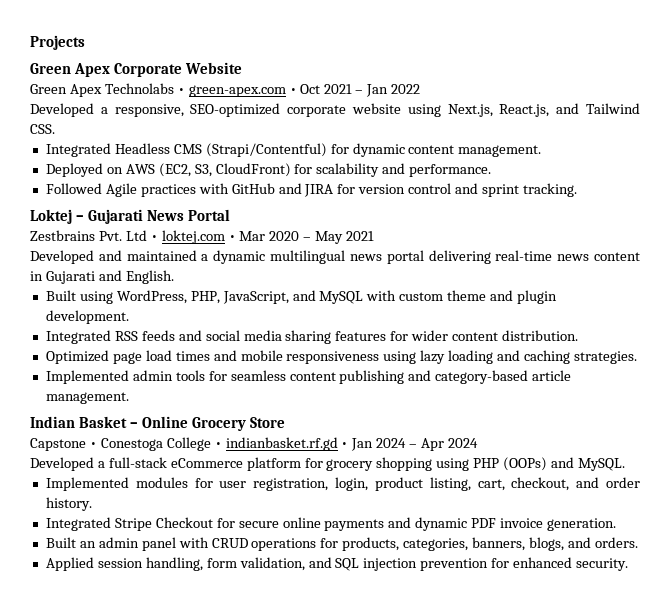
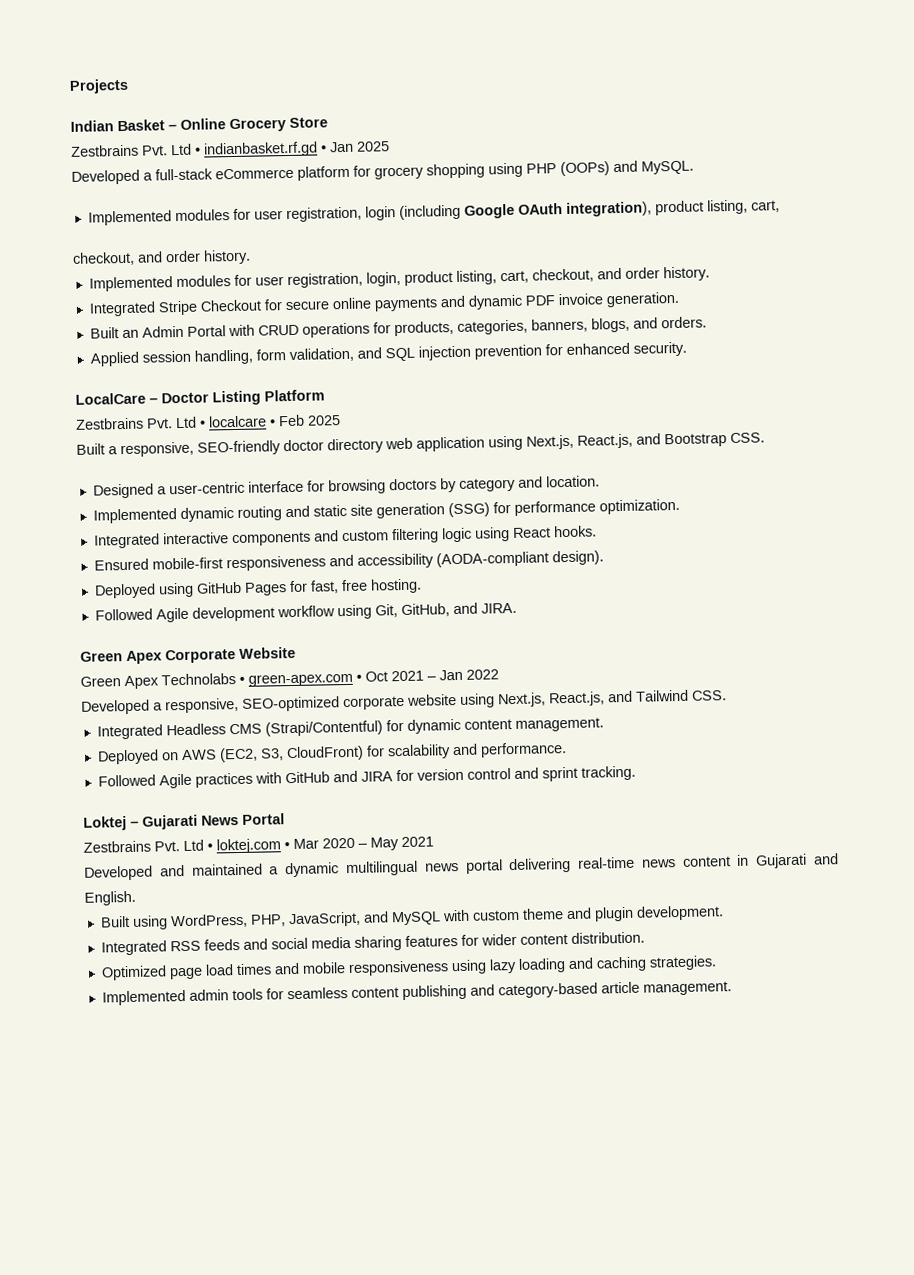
+ Indian Basket – Online Grocery Store
+ Zestbrains Pvt. Ltd • indianbasket.rf.gd • Jan 2025
+ Developed a full-stack eCommerce platform for grocery shopping using PHP (OOPs) and MySQL.
+ Implemented modules for user registration, login (including Google OAuth integration), product listing, cart,
+ checkout, and order history.
+ Implemented modules for user registration, login, product listing, cart, checkout, and order history.
+ Integrated Stripe Checkout for secure online payments and dynamic PDF invoice generation.
+ Built an Admin Portal with CRUD operations for products, categories, banners, blogs, and orders.
+ Applied session handling, form validation, and SQL injection prevention for enhanced security.
+ LocalCare – Doctor Listing Platform
+ Zestbrains Pvt. Ltd • localcare • Feb 2025
+ Built a responsive, SEO-friendly doctor directory web application using Next.js, React.js, and Bootstrap CSS.
+ Designed a user-centric interface for browsing doctors by category and location.
+ Implemented dynamic routing and static site generation (SSG) for performance optimization.
+ Integrated interactive components and custom filtering logic using React hooks.
+ Ensured mobile-first responsiveness and accessibility (AODA-compliant design).
+ Deployed using GitHub Pages for fast, free hosting.
+ Followed Agile development workflow using Git, GitHub, and JIRA.
- Indian Basket – Online Grocery Store
- Capstone • Conestoga College • indianbasket.rf.gd • Jan 2024 – Apr 2024
- Developed a full-stack eCommerce platform for grocery shopping using PHP (OOPs) and MySQL.
- Implemented modules for user registration, login, product listing, cart, checkout, and order history.
- Integrated Stripe Checkout for secure online payments and dynamic PDF invoice generation.
- Built an admin panel with CRUD operations for products, categories, banners, blogs, and orders.
- Applied session handling, form validation, and SQL injection prevention for enhanced security.

